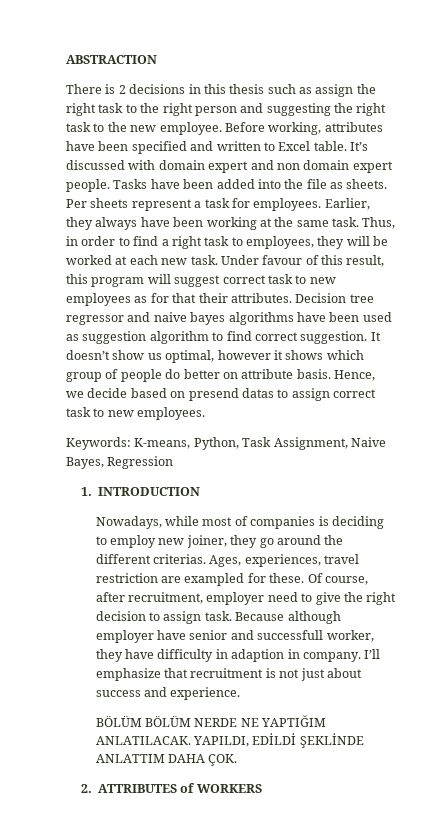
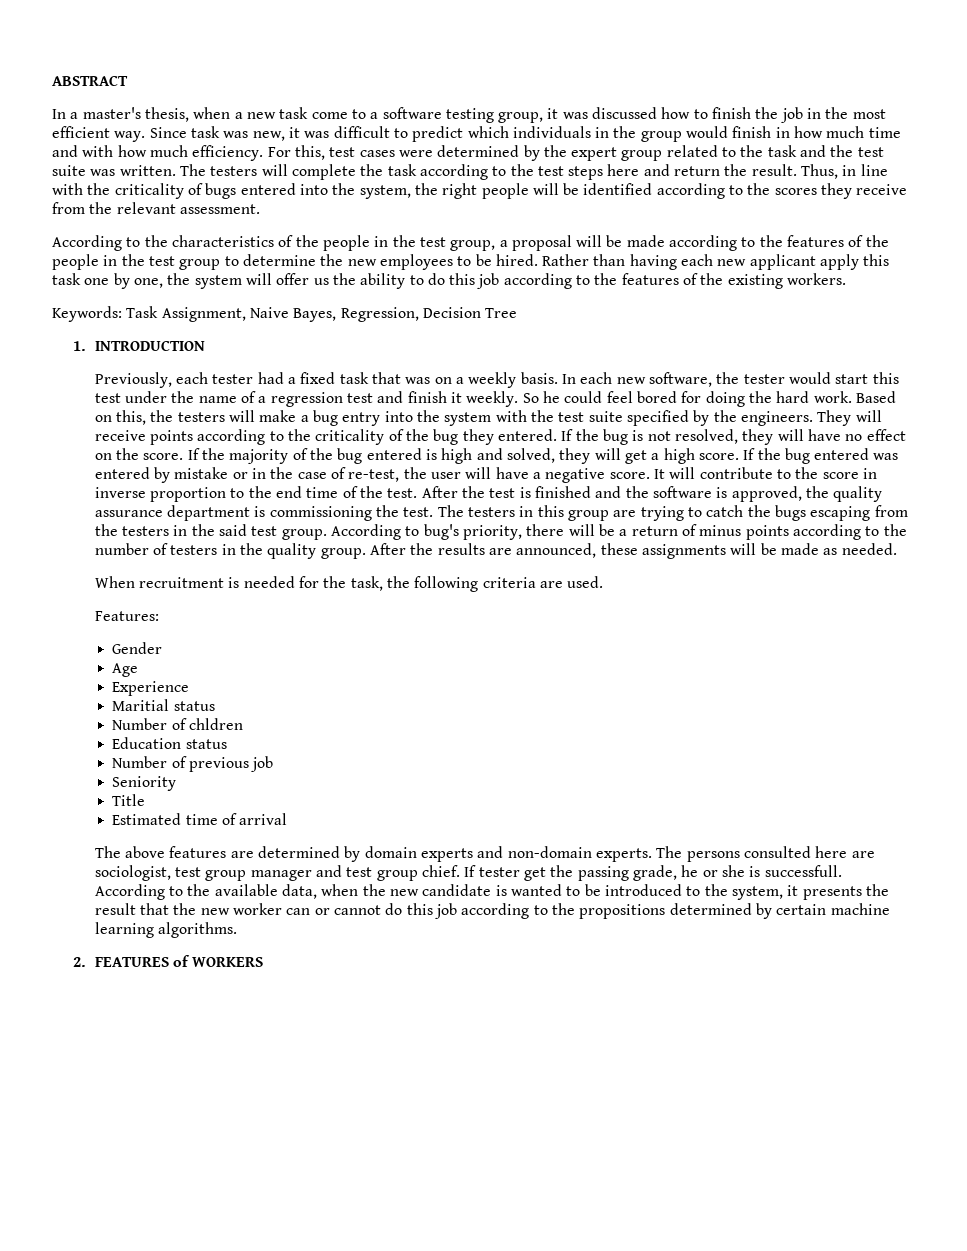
- ABSTRACTION
- There is 2 decisions in this thesis such as assign the right task to the right person and suggesting the right task to the new employee. Before working, attributes have been specified and written to Excel table. It’s discussed with domain expert and non domain expert people. Tasks have been added into the file as sheets. Per sheets represent a task for employees. Earlier, they always have been working at the same task. Thus, in order to find a right task to employees, they will be worked at each new task. Under favour of this result, this program will suggest correct task to new employees as for that their attributes. Decision tree regressor and naive bayes algorithms have been used as suggestion algorithm to find correct suggestion. It doesn’t show us optimal, however it shows which group of people do better on attribute basis. Hence, we decide based on presend datas to assign correct task to new employees.
+ ABSTRACT
+ In a master's thesis, when a new task come to a software testing group, it was discussed how to finish the job in the most efficient way. Since task was new, it was difficult to predict which individuals in the group would finish in how much time and with how much efficiency. For this, test cases were determined by the expert group related to the task and the test suite was written. The testers will complete the task according to the test steps here and return the result. Thus, in line with the criticality of bugs entered into the system, the right people will be identified according to the scores they receive from the relevant assessment.
+ According to the characteristics of the people in the test group, a proposal will be made according to the features of the people in the test group to determine the new employees to be hired. Rather than having each new applicant apply this task one by one, the system will offer us the ability to do this job according to the features of the existing workers.
- Keywords: K-means, Python, Task Assignment, Naive Bayes, Regression
+ Keywords: Task Assignment, Naive Bayes, Regression, Decision Tree
- Nowadays, while most of companies is deciding to employ new joiner, they go around the different criterias. Ages, experiences, travel restriction are exampled for these. Of course, after recruitment, employer need to give the right decision to assign task. Because although employer have senior and successfull worker, they have difficulty in adaption in company. I’ll emphasize that recruitment is not just about success and experience.
- BÖLÜM BÖLÜM NERDE NE YAPTIĞIM ANLATILACAK. YAPILDI, EDİLDİ ŞEKLİNDE ANLATTIM DAHA ÇOK.
+ Previously, each tester had a fixed task that was on a weekly basis. In each new software, the tester would start this test under the name of a regression test and finish it weekly. So he could feel bored for doing the hard work. Based on this, the testers will make a bug entry into the system with the test suite specified by the engineers. They will receive points according to the criticality of the bug they entered. If the bug is not resolved, they will have no effect on the score. If the majority of the bug entered is high and solved, they will get a high score. If the bug entered was entered by mistake or in the case of re-test, the user will have a negative score. It will contribute to the score in inverse proportion to the end time of the test. After the test is finished and the software is approved, the quality assurance department is commissioning the test. The testers in this group are trying to catch the bugs escaping from the testers in the said test group. According to bug's priority, there will be a return of minus points according to the number of testers in the quality group. After the results are announced, these assignments will be made as needed.
+ When recruitment is needed for the task, the following criteria are used.
+ Features:
+ Gender
+ Age
+ Experience
+ Maritial status
+ Number of chldren
+ Education status
+ Number of previous job
+ Seniority
+ Title
+ Estimated time of arrival
+ The above features are determined by domain experts and non-domain experts. The persons consulted here are sociologist, test group manager and test group chief. If tester get the passing grade, he or she is successfull. According to the available data, when the new candidate is wanted to be introduced to the system, it presents the result that the new worker can or cannot do this job according to the propositions determined by certain machine learning algorithms.
- 2. ATTRIBUTES of WORKERS
+ 2. FEATURES of WORKERS

